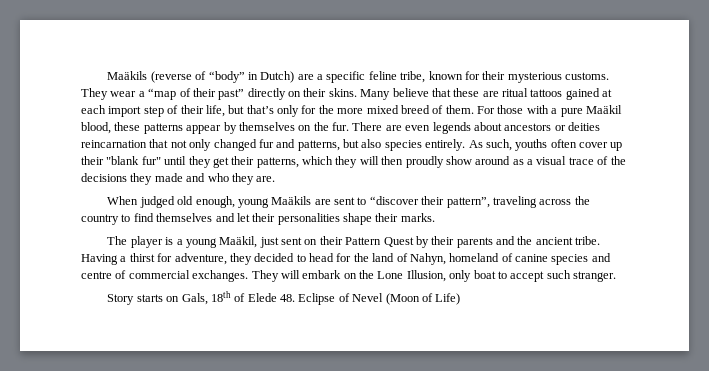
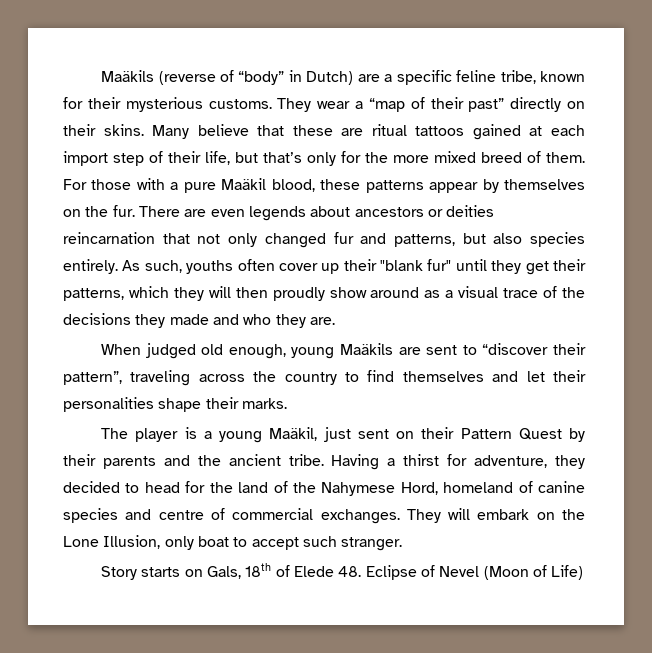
- Having a thirst for adventure, they decided to head for the land of Nahyn, homeland of canine species and centre of commercial exchanges.
+ Having a thirst for adventure, they decided to head for the land of the Nahymese Hord, homeland of canine species and centre of commercial exchanges.

